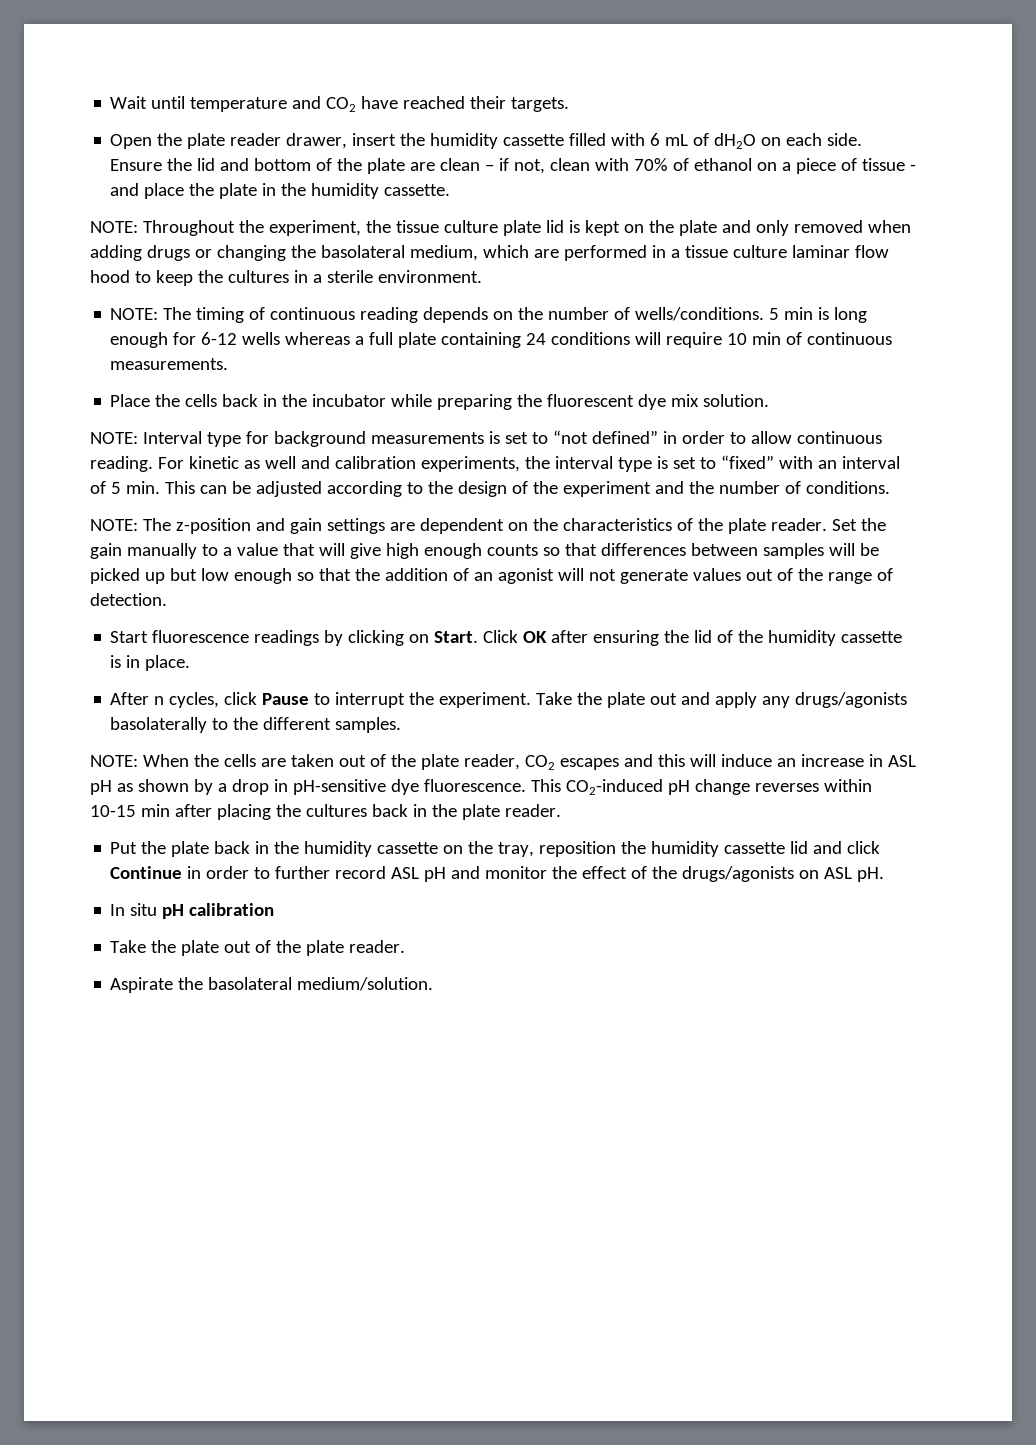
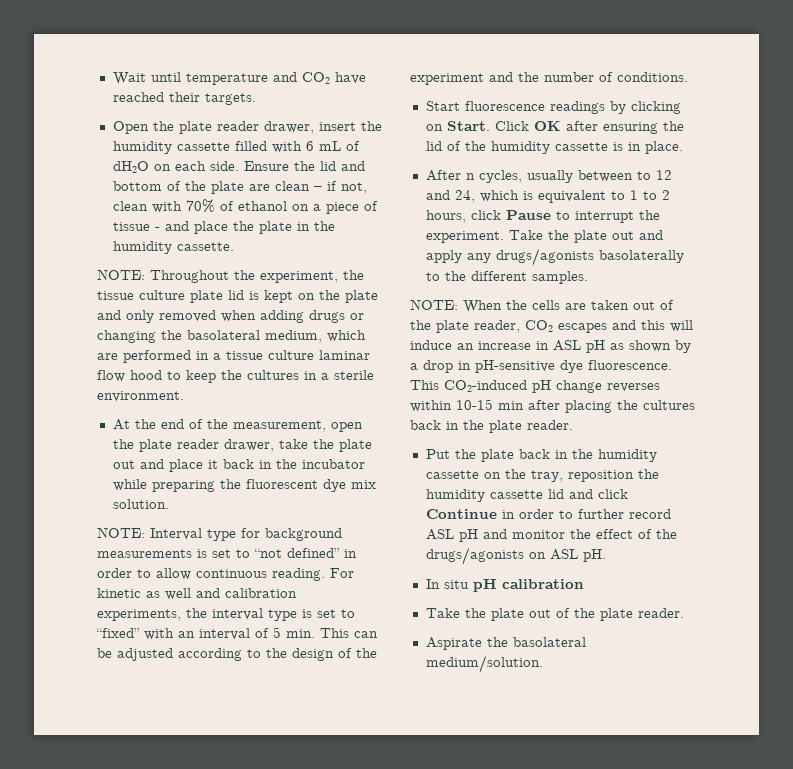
- NOTE: The timing of continuous reading depends on the number of wells/conditions. 5 min is long enough for 6-12 wells whereas a full plate containing 24 conditions will require 10 min of continuous measurements.
- Place the cells back in the incubator while preparing the fluorescent dye mix solution.
+ At the end of the measurement, open the plate reader drawer, take the plate out and place it back in the incubator while preparing the fluorescent dye mix solution.
- NOTE: The z-position and gain settings are dependent on the characteristics of the plate reader. Set the gain manually to a value that will give high enough counts so that differences between samples will be picked up but low enough so that the addition of an agonist will not generate values out of the range of detection.
- After n cycles, click Pause to interrupt the experiment.
+ After n cycles, usually between to 12 and 24, which is equivalent to 1 to 2 hours, click Pause to interrupt the experiment.

